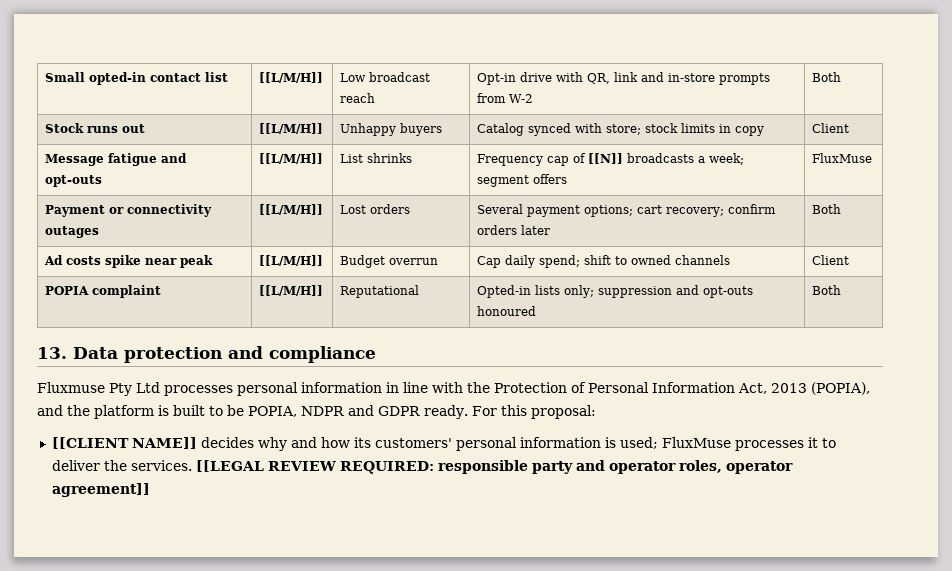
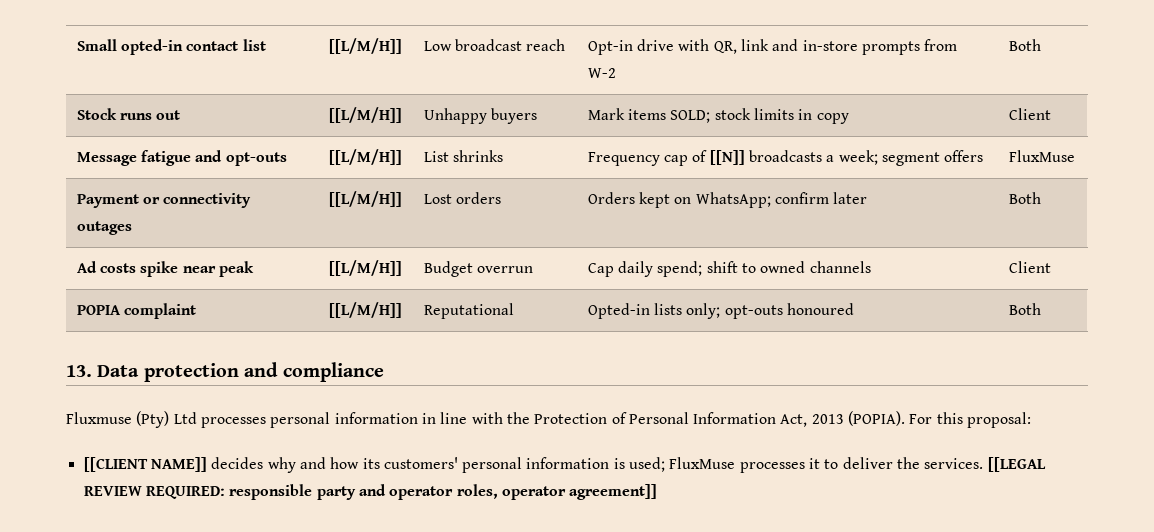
- Stock runs out | [[L/M/H]] | Unhappy buyers | Catalog synced with store; stock limits in copy | Client
+ Stock runs out | [[L/M/H]] | Unhappy buyers | Mark items SOLD; stock limits in copy | Client
- Payment or connectivity outages | [[L/M/H]] | Lost orders | Several payment options; cart recovery; confirm orders later | Both
+ Payment or connectivity outages | [[L/M/H]] | Lost orders | Orders kept on WhatsApp; confirm later | Both
- POPIA complaint | [[L/M/H]] | Reputational | Opted-in lists only; suppression and opt-outs honoured | Both
+ POPIA complaint | [[L/M/H]] | Reputational | Opted-in lists only; opt-outs honoured | Both
- Fluxmuse Pty Ltd processes personal information in line with the Protection of Personal Information Act, 2013 (POPIA), and the platform is built to be POPIA, NDPR and GDPR ready.
+ Fluxmuse (Pty) Ltd processes personal information in line with the Protection of Personal Information Act, 2013 (POPIA).

